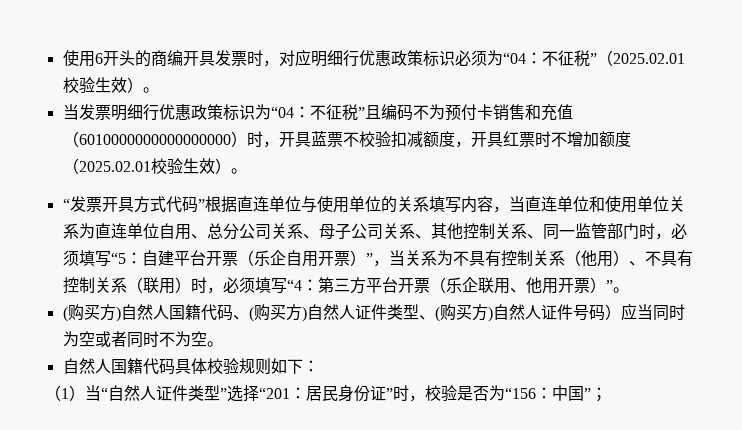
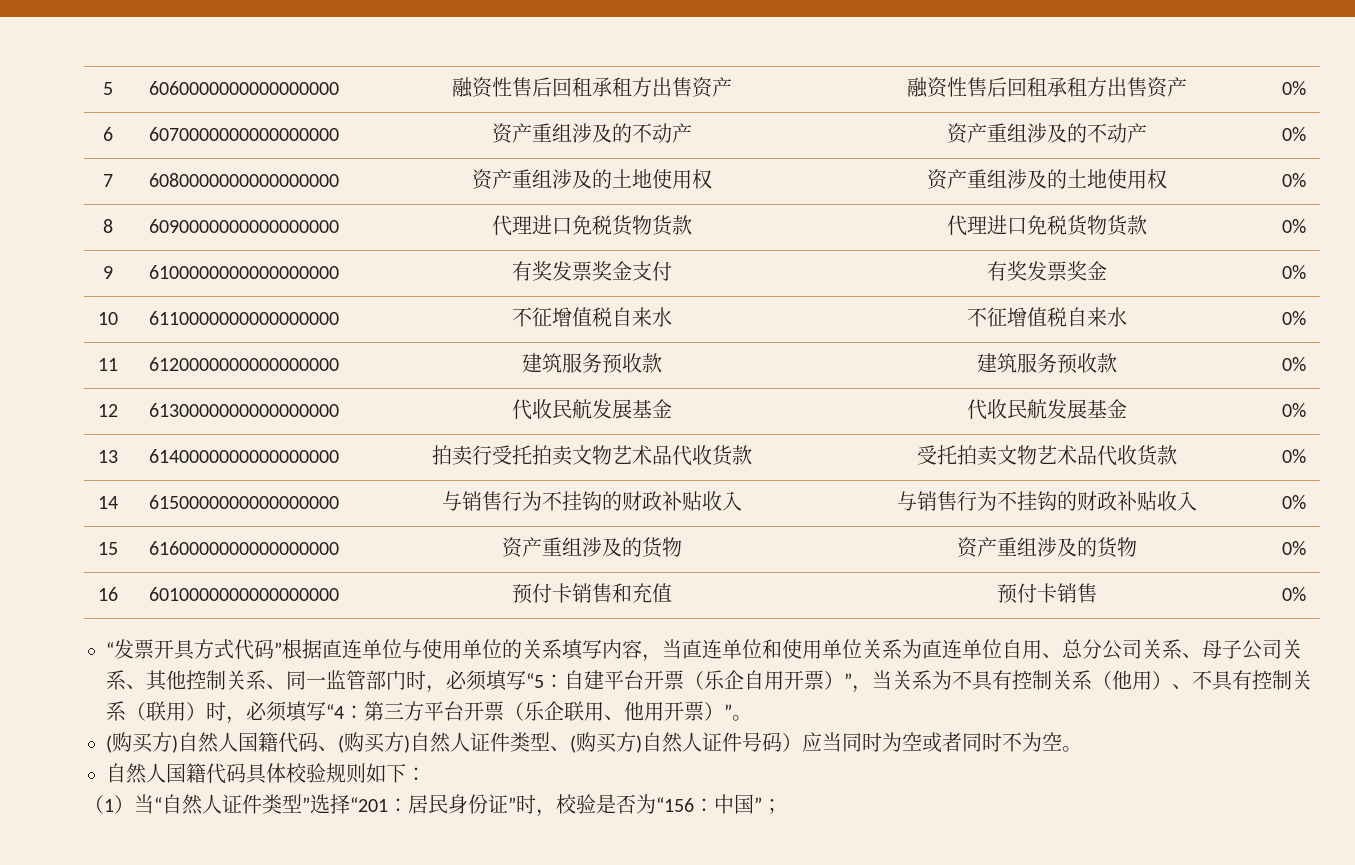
- 使用6开头的商编开具发票时，对应明细行优惠政策标识必须为“04：不征税”（2025.02.01校验生效）。
- 当发票明细行优惠政策标识为“04：不征税”且编码不为预付卡销售和充值（6010000000000000000）时，开具蓝票不校验扣减额度，开具红票时不增加额度（2025.02.01校验生效）。
+ 5 | 6060000000000000000 | 融资性售后回租承租方出售资产 | 融资性售后回租承租方出售资产 | 0%
+ 6 | 6070000000000000000 | 资产重组涉及的不动产 | 资产重组涉及的不动产 | 0%
+ 7 | 6080000000000000000 | 资产重组涉及的土地使用权 | 资产重组涉及的土地使用权 | 0%
+ 8 | 6090000000000000000 | 代理进口免税货物货款 | 代理进口免税货物货款 | 0%
+ 9 | 6100000000000000000 | 有奖发票奖金支付 | 有奖发票奖金 | 0%
+ 10 | 6110000000000000000 | 不征增值税自来水 | 不征增值税自来水 | 0%
+ 11 | 6120000000000000000 | 建筑服务预收款 | 建筑服务预收款 | 0%
+ 12 | 6130000000000000000 | 代收民航发展基金 | 代收民航发展基金 | 0%
+ 13 | 6140000000000000000 | 拍卖行受托拍卖文物艺术品代收货款 | 受托拍卖文物艺术品代收货款 | 0%
+ 14 | 6150000000000000000 | 与销售行为不挂钩的财政补贴收入 | 与销售行为不挂钩的财政补贴收入 | 0%
+ 15 | 6160000000000000000 | 资产重组涉及的货物 | 资产重组涉及的货物 | 0%
+ 16 | 6010000000000000000 | 预付卡销售和充值 | 预付卡销售 | 0%

